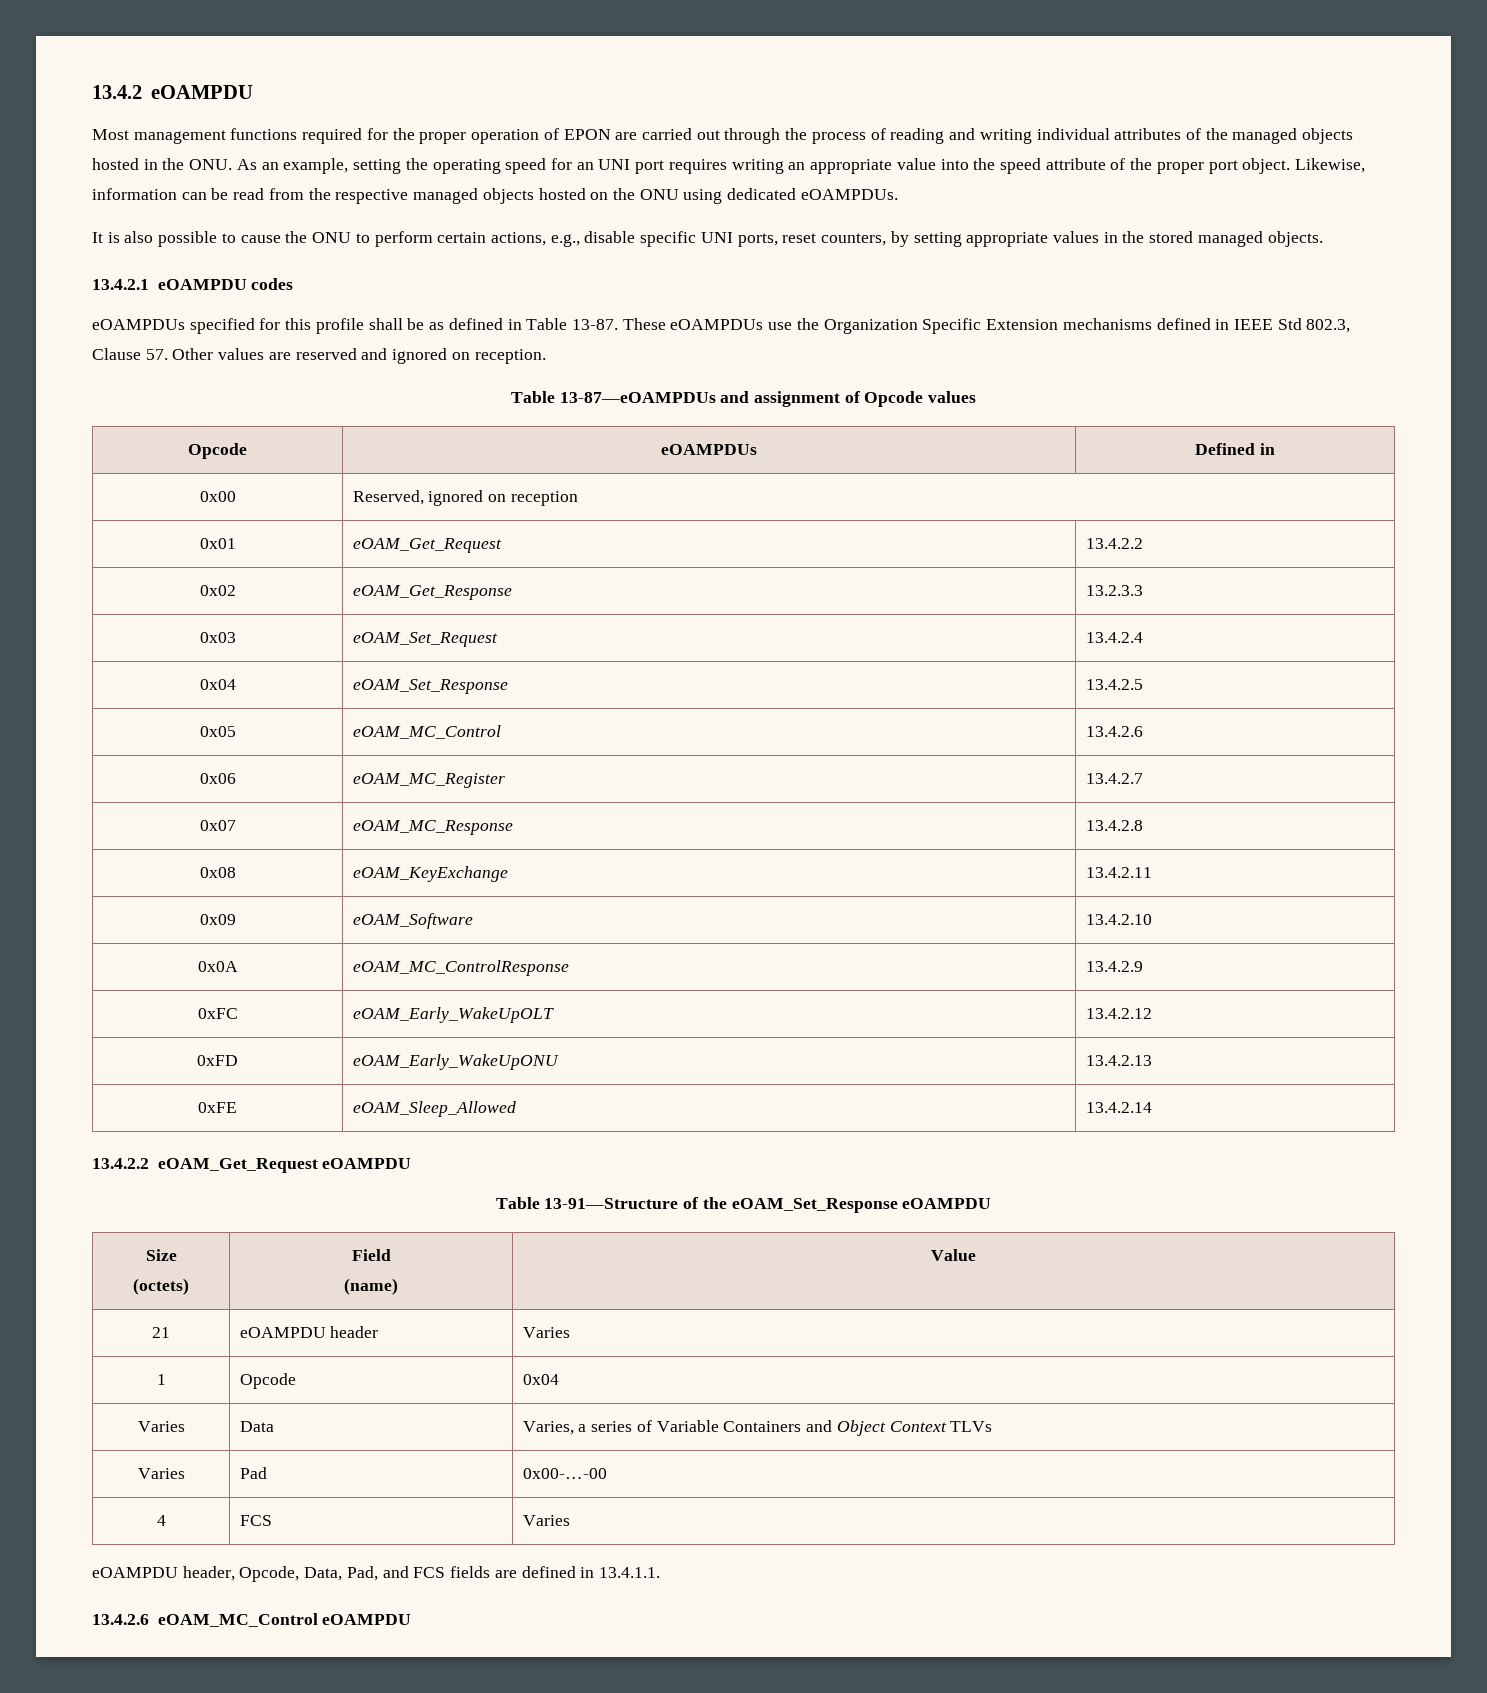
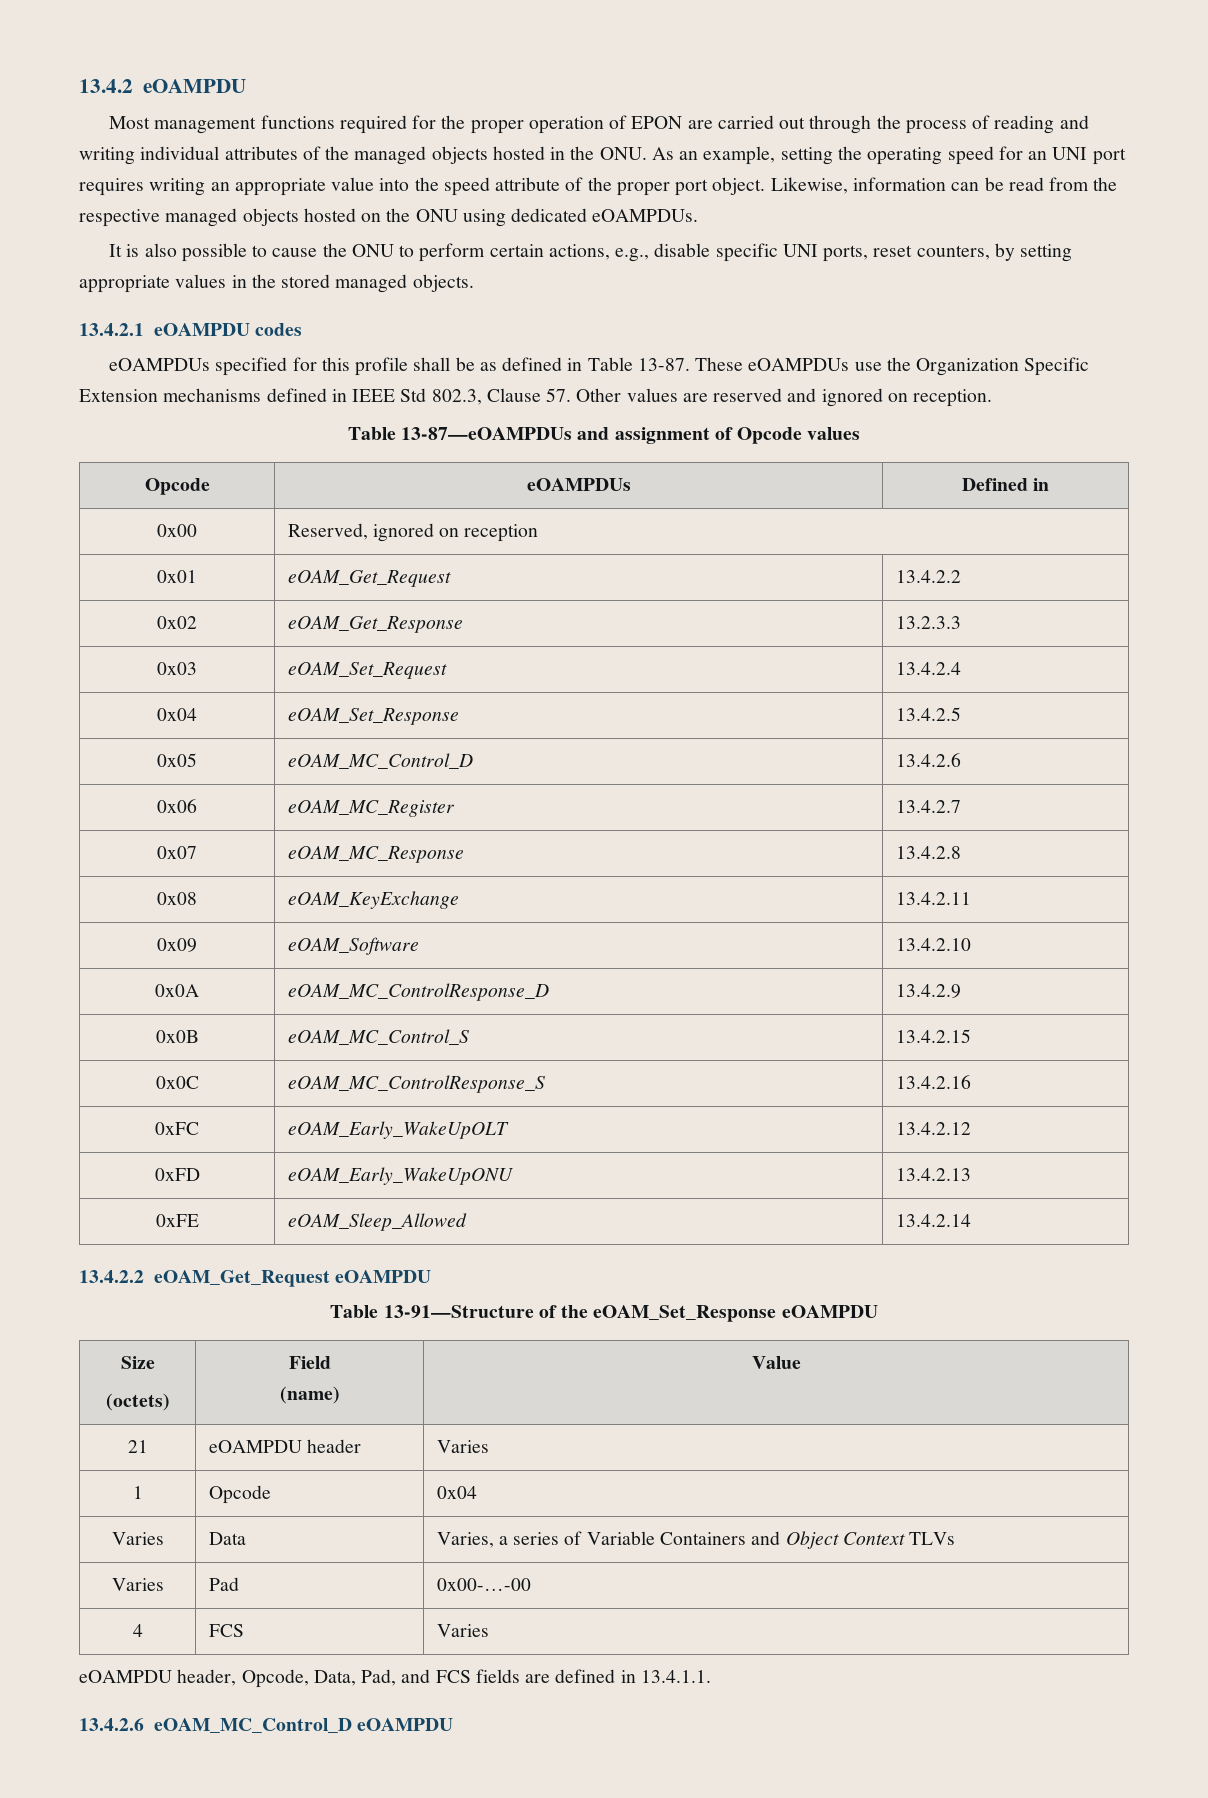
- 0x05 | eOAM_MC_Control | 13.4.2.6
+ 0x05 | eOAM_MC_Control_D | 13.4.2.6
- 0x0A | eOAM_MC_ControlResponse | 13.4.2.9
+ 0x0A | eOAM_MC_ControlResponse_D | 13.4.2.9
+ 0x0B | eOAM_MC_Control_S | 13.4.2.15
+ 0x0C | eOAM_MC_ControlResponse_S | 13.4.2.16
- 13.4.2.6 eOAM_MC_Control eOAMPDU
+ 13.4.2.6 eOAM_MC_Control_D eOAMPDU

